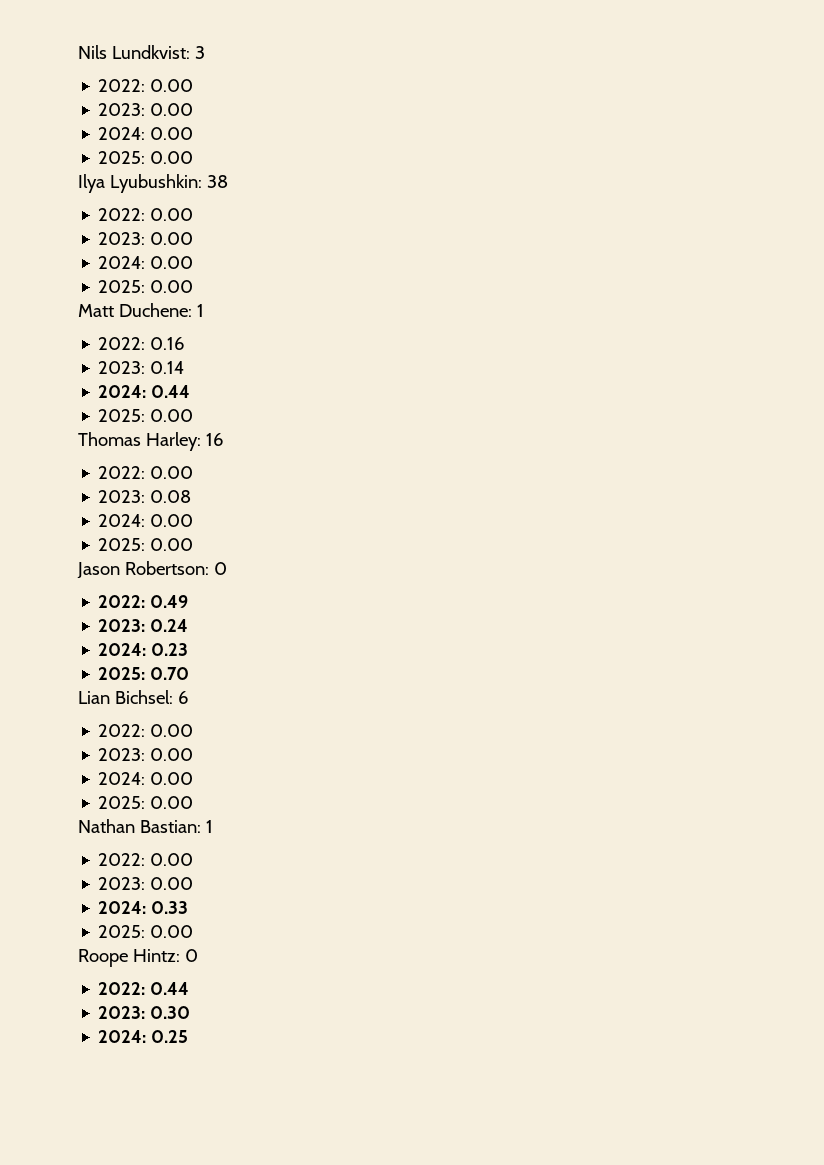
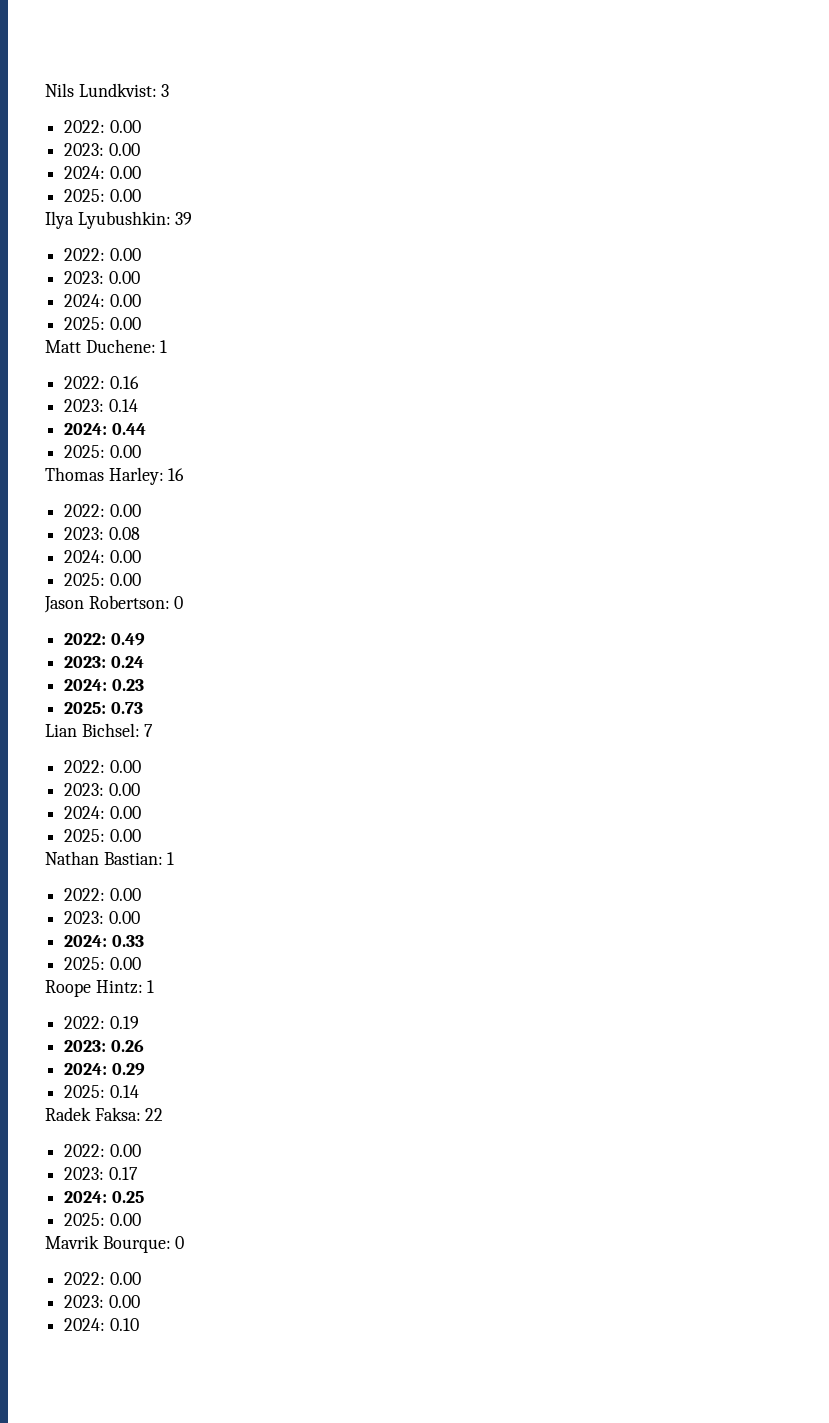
- Ilya Lyubushkin: 38
+ Ilya Lyubushkin: 39
- 2025: 0.70
+ 2025: 0.73
- Lian Bichsel: 6
+ Lian Bichsel: 7
- Roope Hintz: 0
- 2022: 0.44
- 2023: 0.30
+ Roope Hintz: 1
+ 2022: 0.19
+ 2023: 0.26
+ 2024: 0.29
+ 2025: 0.14
+ Radek Faksa: 22
+ 2022: 0.00
+ 2023: 0.17
  2024: 0.25
+ 2025: 0.00
+ Mavrik Bourque: 0
+ 2022: 0.00
+ 2023: 0.00
+ 2024: 0.10

